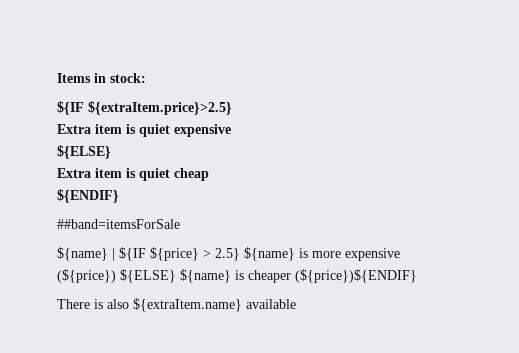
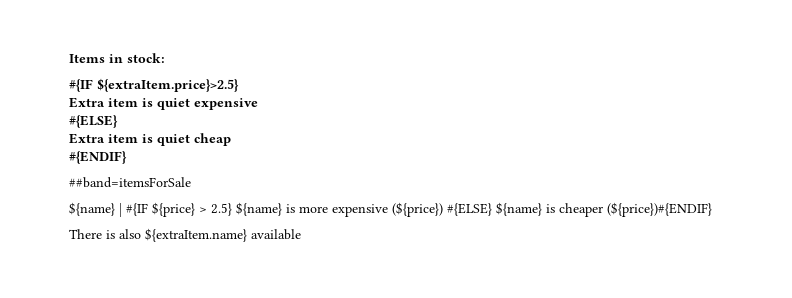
- ${IF ${extraItem.price}>2.5}
+ #{IF ${extraItem.price}>2.5}
  Extra item is quiet expensive
- ${ELSE}
+ #{ELSE}
- ${ENDIF}
+ #{ENDIF}
- ${name} | ${IF ${price} > 2.5} ${name} is more expensive (${price}) ${ELSE} ${name} is cheaper (${price})${ENDIF}
+ ${name} | #{IF ${price} > 2.5} ${name} is more expensive (${price}) #{ELSE} ${name} is cheaper (${price})#{ENDIF}

